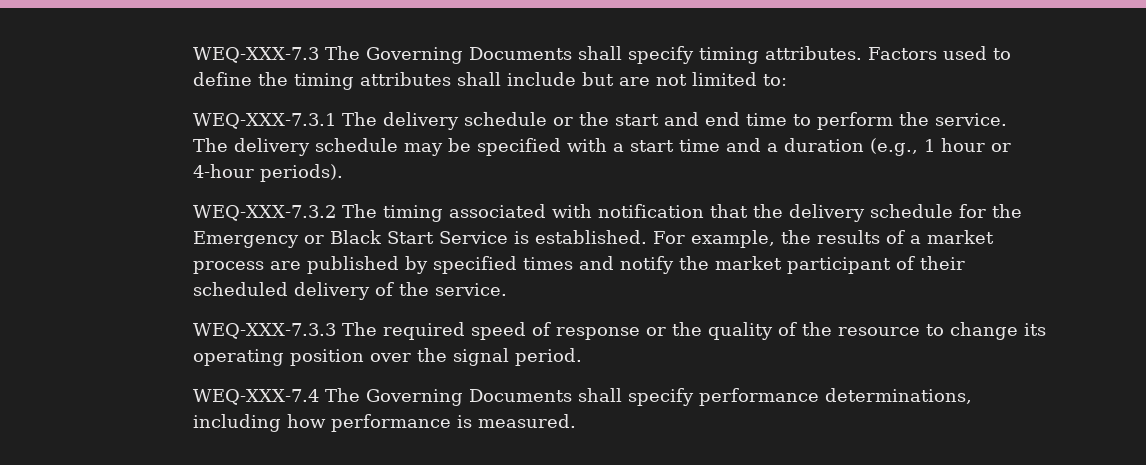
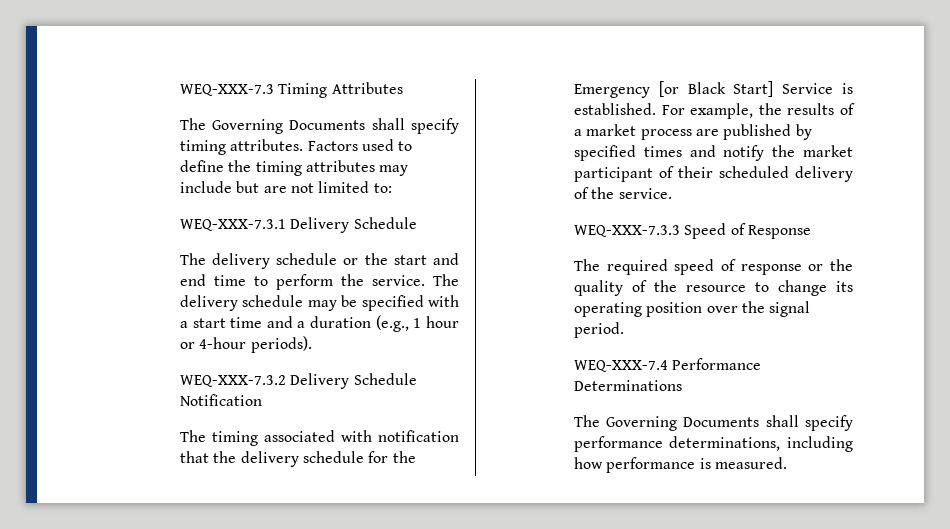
- WEQ-XXX-7.3 The Governing Documents shall specify timing attributes.
+ WEQ-XXX-7.3 Timing Attributes
+ The Governing Documents shall specify timing attributes.
- Factors used to define the timing attributes shall include but are not limited to:
+ Factors used to define the timing attributes may include but are not limited to:
- WEQ-XXX-7.3.1 The delivery schedule or the start and end time to perform the service.
+ WEQ-XXX-7.3.1 Delivery Schedule
+ The delivery schedule or the start and end time to perform the service.
- WEQ-XXX-7.3.2 The timing associated with notification that the delivery schedule for the Emergency or Black Start Service is established.
+ WEQ-XXX-7.3.2 Delivery Schedule Notification
+ The timing associated with notification that the delivery schedule for the Emergency [or Black Start] Service is established.
- WEQ-XXX-7.3.3 The required speed of response or the quality of the resource to change its operating position over the signal period.
+ WEQ-XXX-7.3.3 Speed of Response
+ The required speed of response or the quality of the resource to change its operating position over the signal period.
- WEQ-XXX-7.4 The Governing Documents shall specify performance determinations, including how performance is measured.
+ WEQ-XXX-7.4 Performance Determinations
+ The Governing Documents shall specify performance determinations, including how performance is measured.

